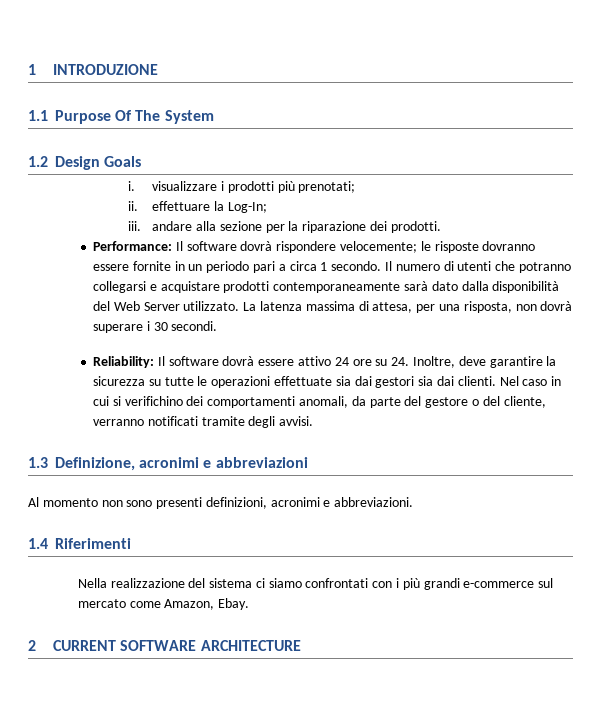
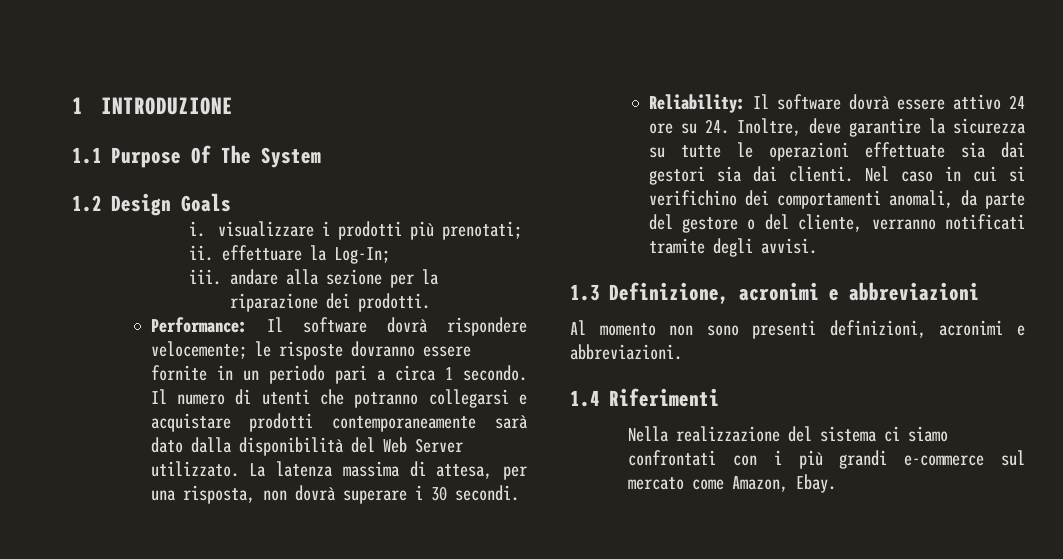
- 2 CURRENT SOFTWARE ARCHITECTURE

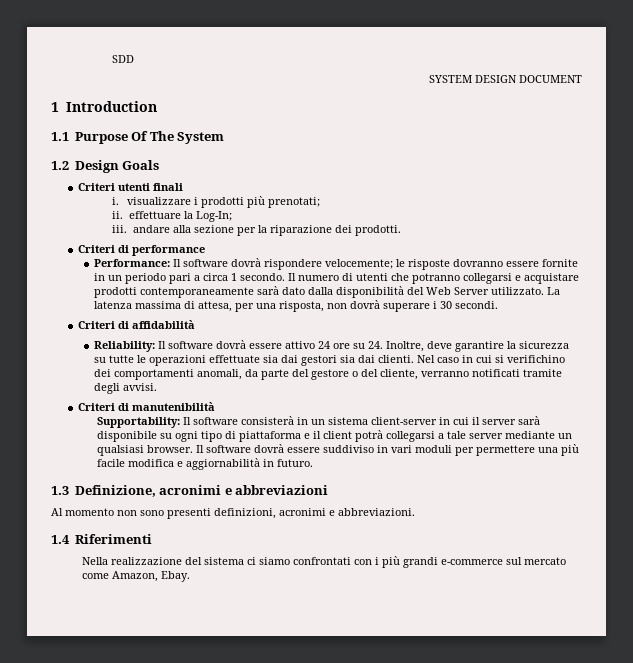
- 1 INTRODUZIONE
+ SDD
+ SYSTEM DESIGN DOCUMENT
+ 1 Introduction
+ Criteri utenti finali
+ Criteri di performance
+ Criteri di affidabilità
+ Criteri di manutenibilità
+ Supportability: Il software consisterà in un sistema client-server in cui il server sarà disponibile su ogni tipo di piattaforma e il client potrà collegarsi a tale server mediante un qualsiasi browser. Il software dovrà essere suddiviso in vari moduli per permettere una più facile modifica e aggiornabilità in futuro.

